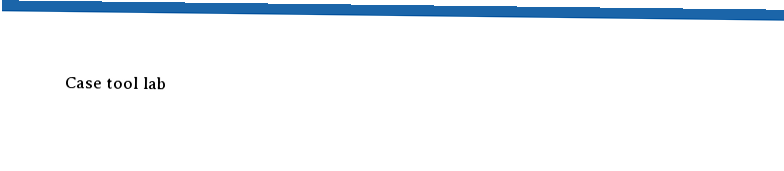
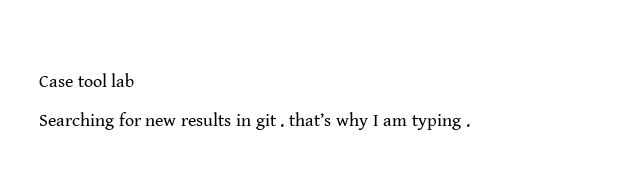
+ Searching for new results in git . that’s why I am typing .

